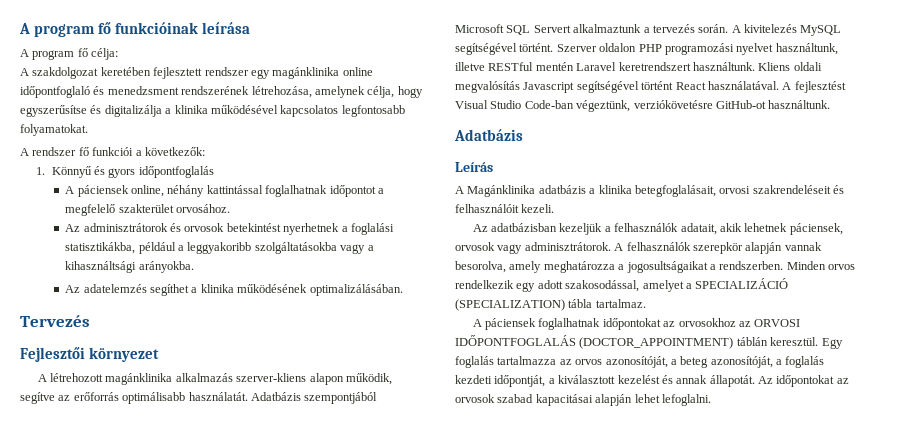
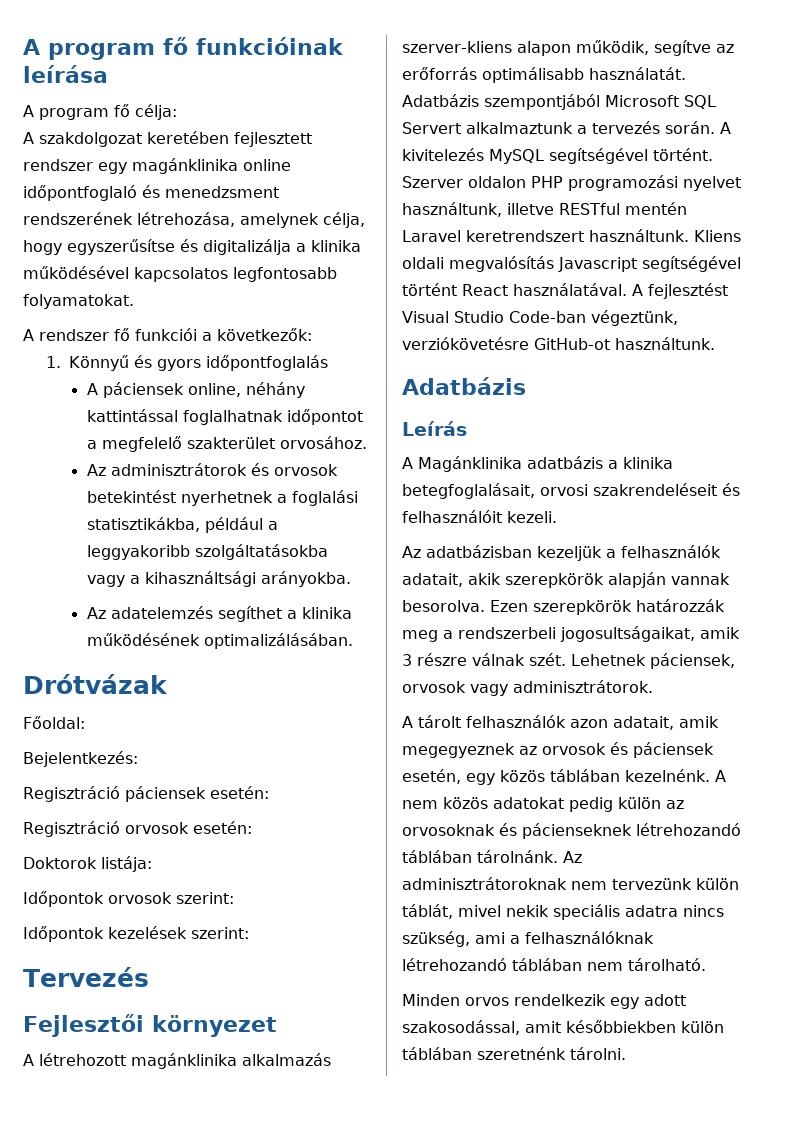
+ Drótvázak
+ Főoldal:
+ Bejelentkezés:
+ Regisztráció páciensek esetén:
+ Regisztráció orvosok esetén:
+ Doktorok listája:
+ Időpontok orvosok szerint:
+ Időpontok kezelések szerint:
- Az adatbázisban kezeljük a felhasználók adatait, akik lehetnek páciensek, orvosok vagy adminisztrátorok. A felhasználók szerepkör alapján vannak besorolva, amely meghatározza a jogosultságaikat a rendszerben. Minden orvos rendelkezik egy adott szakosodással, amelyet a SPECIALIZÁCIÓ (SPECIALIZATION) tábla tartalmaz.
- A páciensek foglalhatnak időpontokat az orvosokhoz az ORVOSI IDŐPONTFOGLALÁS (DOCTOR_APPOINTMENT) táblán keresztül. Egy foglalás tartalmazza az orvos azonosítóját, a beteg azonosítóját, a foglalás kezdeti időpontját, a kiválasztott kezelést és annak állapotát. Az időpontokat az orvosok szabad kapacitásai alapján lehet lefoglalni.
+ Az adatbázisban kezeljük a felhasználók adatait, akik szerepkörök alapján vannak besorolva. Ezen szerepkörök határozzák meg a rendszerbeli jogosultságaikat, amik 3 részre válnak szét. Lehetnek páciensek, orvosok vagy adminisztrátorok.
+ A tárolt felhasználók azon adatait, amik megegyeznek az orvosok és páciensek esetén, egy közös táblában kezelnénk. A nem közös adatokat pedig külön az orvosoknak és pácienseknek létrehozandó táblában tárolnánk. Az adminisztrátoroknak nem tervezünk külön táblát, mivel nekik speciális adatra nincs szükség, ami a felhasználóknak létrehozandó táblában nem tárolható.
+ Minden orvos rendelkezik egy adott szakosodással, amit későbbiekben külön táblában szeretnénk tárolni.

